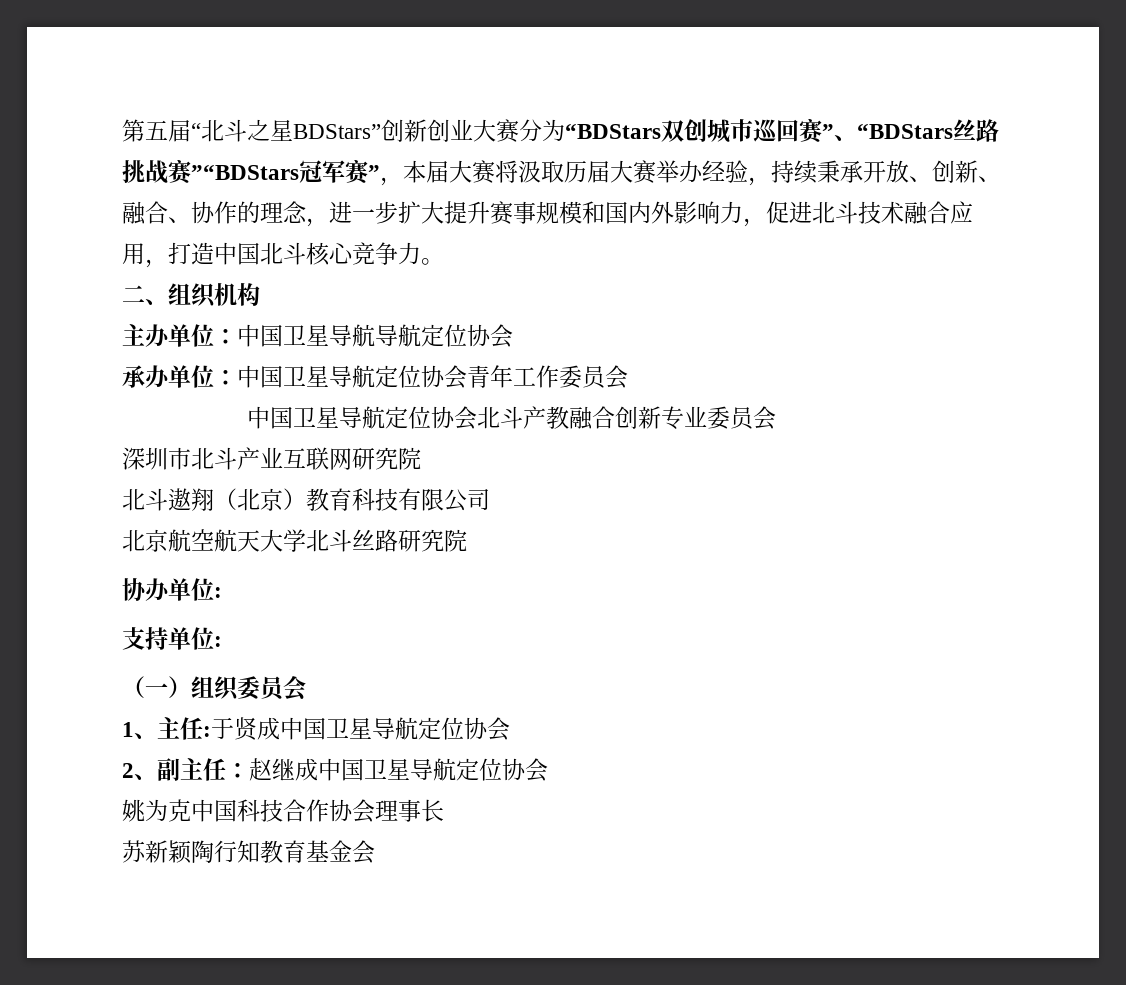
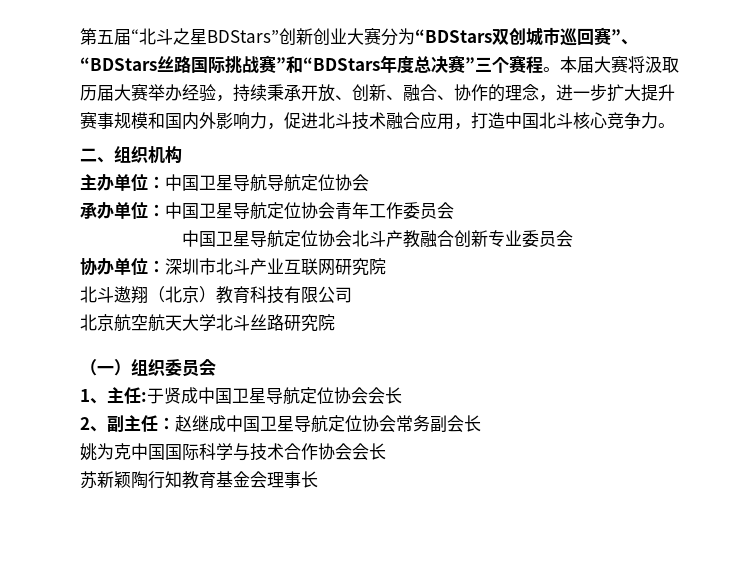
- 第五届“北斗之星BDStars”创新创业大赛分为“BDStars双创城市巡回赛”、“BDStars丝路挑战赛”“BDStars冠军赛”，本届大赛将汲取历届大赛举办经验，持续秉承开放、创新、融合、协作的理念，进一步扩大提升赛事规模和国内外影响力，促进北斗技术融合应用，打造中国北斗核心竞争力。
+ 第五届“北斗之星BDStars”创新创业大赛分为“BDStars双创城市巡回赛”、“BDStars丝路国际挑战赛”和“BDStars年度总决赛”三个赛程。本届大赛将汲取历届大赛举办经验，持续秉承开放、创新、融合、协作的理念，进一步扩大提升赛事规模和国内外影响力，促进北斗技术融合应用，打造中国北斗核心竞争力。
- 深圳市北斗产业互联网研究院
+ 协办单位：深圳市北斗产业互联网研究院
- 协办单位:
- 支持单位:
- 1、主任:于贤成中国卫星导航定位协会
+ 1、主任:于贤成中国卫星导航定位协会会长
- 2、副主任：赵继成中国卫星导航定位协会
+ 2、副主任：赵继成中国卫星导航定位协会常务副会长
- 姚为克中国科技合作协会理事长
+ 姚为克中国国际科学与技术合作协会会长
- 苏新颖陶行知教育基金会
+ 苏新颖陶行知教育基金会理事长

